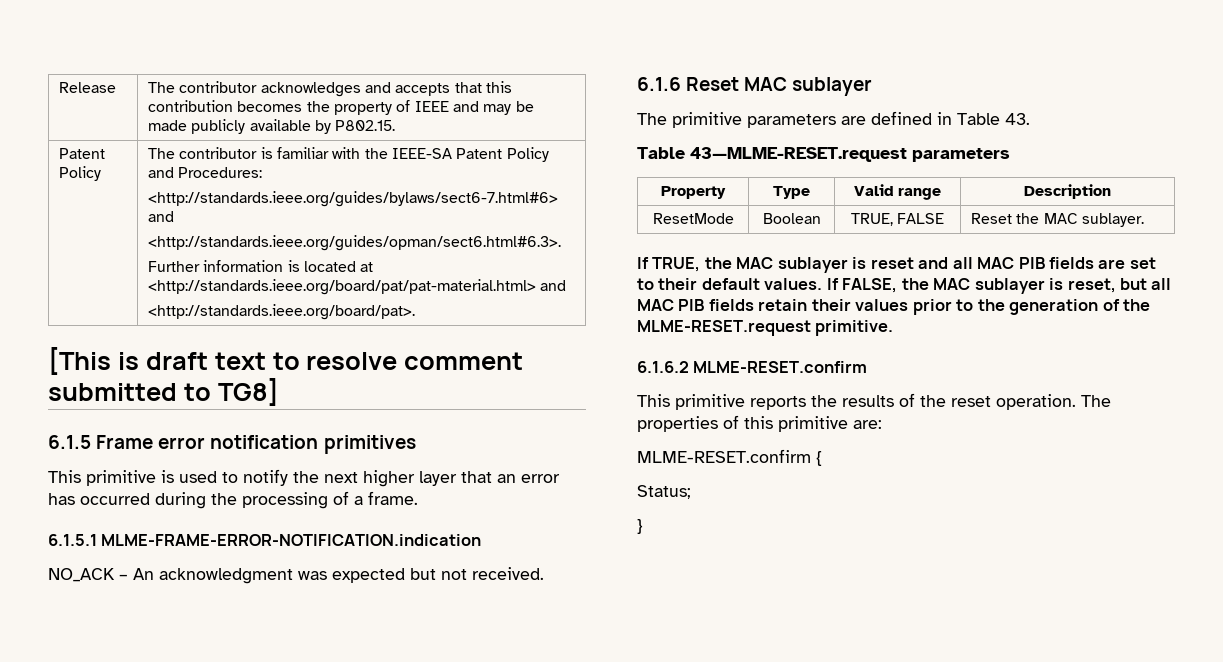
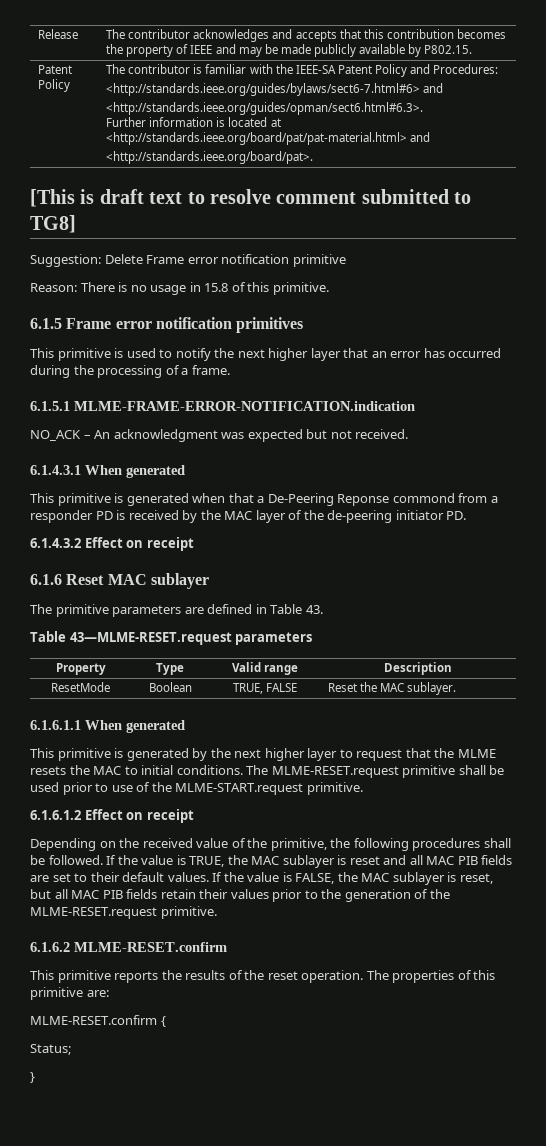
+ Suggestion: Delete Frame error notification primitive
+ Reason: There is no usage in 15.8 of this primitive.
+ 6.1.4.3.1 When generated
+ This primitive is generated when that a De-Peering Reponse commond from a responder PD is received by the MAC layer of the de-peering initiator PD.
+ 6.1.4.3.2 Effect on receipt
- If TRUE, the MAC sublayer is reset and all MAC PIB fields are set to their default values.
+ 6.1.6.1.1 When generated
+ This primitive is generated by the next higher layer to request that the MLME resets the MAC to initial conditions. The MLME-RESET.request primitive shall be used prior to use of the MLME-START.request primitive.
+ 6.1.6.1.2 Effect on receipt
+ Depending on the received value of the primitive, the following procedures shall be followed. If the value is TRUE, the MAC sublayer is reset and all MAC PIB fields are set to their default values.
- If FALSE, the MAC sublayer is reset, but all MAC PIB fields retain their values prior to the generation of the MLME-RESET.request primitive.
+ If the value is FALSE, the MAC sublayer is reset, but all MAC PIB fields retain their values prior to the generation of the MLME-RESET.request primitive.

